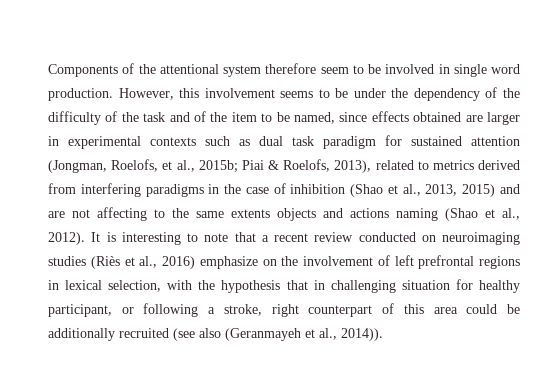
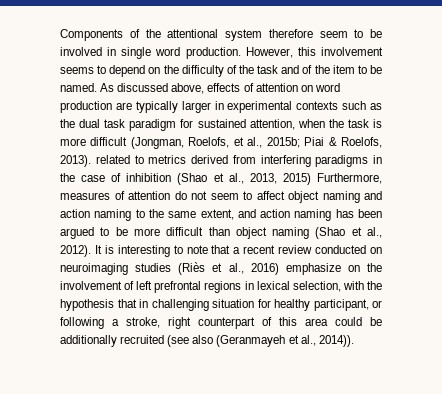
- However, this involvement seems to be under the dependency of the difficulty of the task and of the item to be named, since effects obtained are larger in experimental contexts such as dual task paradigm for sustained attention (Jongman, Roelofs, et al., 2015b; Piai & Roelofs, 2013), related to metrics derived from interfering paradigms in the case of inhibition (Shao et al., 2013, 2015) and are not affecting to the same extents objects and actions naming (Shao et al., 2012).
+ However, this involvement seems to depend on the difficulty of the task and of the item to be named. As discussed above, effects of attention on word production are typically larger in experimental contexts such as the dual task paradigm for sustained attention, when the task is more difficult (Jongman, Roelofs, et al., 2015b; Piai & Roelofs, 2013). related to metrics derived from interfering paradigms in the case of inhibition (Shao et al., 2013, 2015) Furthermore, measures of attention do not seem to affect object naming and action naming to the same extent, and action naming has been argued to be more difficult than object naming (Shao et al., 2012).

